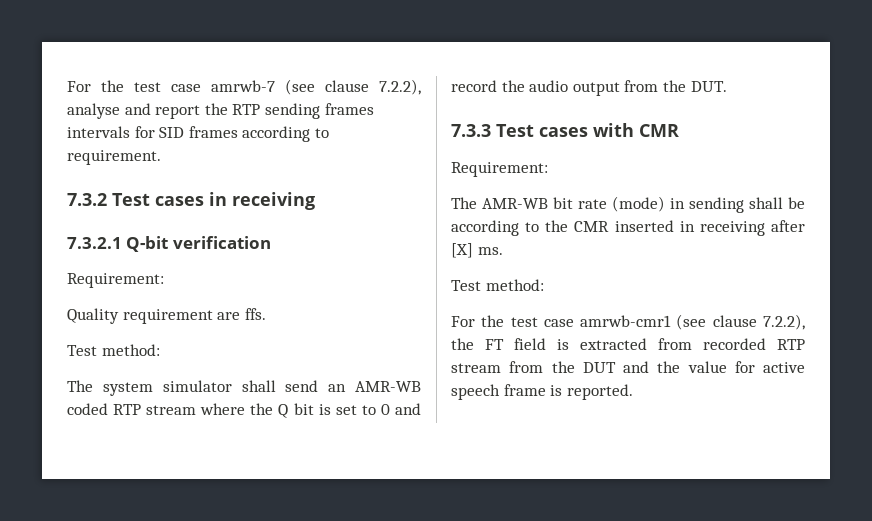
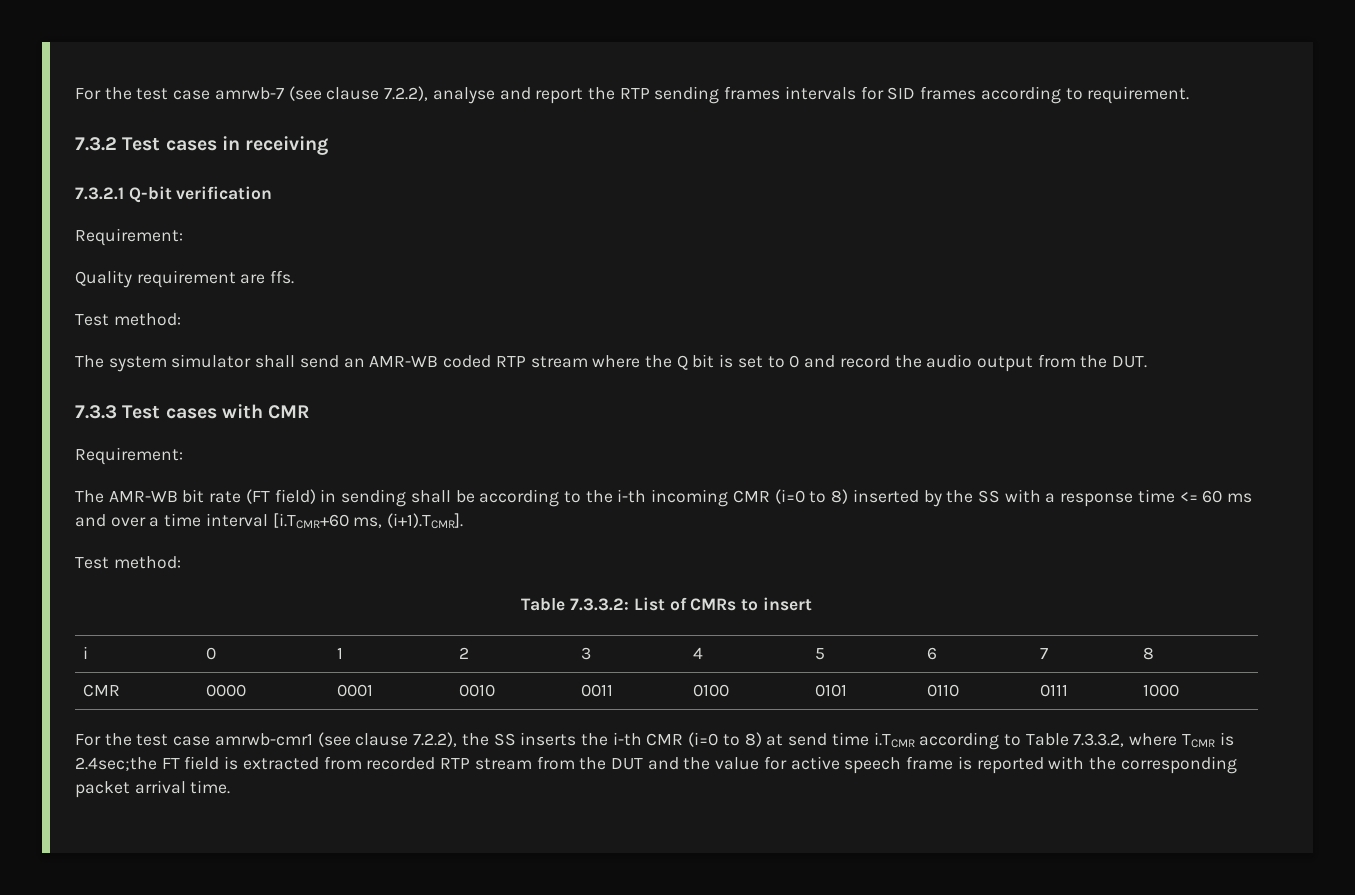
- The AMR-WB bit rate (mode) in sending shall be according to the CMR inserted in receiving after [X] ms.
+ The AMR-WB bit rate (FT field) in sending shall be according to the i-th incoming CMR (i=0 to 8) inserted by the SS with a response time <= 60 ms and over a time interval [i.TCMR+60 ms, (i+1).TCMR].
  Test method:
+ Table 7.3.3.2: List of CMRs to insert
+ i | 0 | 1 | 2 | 3 | 4 | 5 | 6 | 7 | 8
+ CMR | 0000 | 0001 | 0010 | 0011 | 0100 | 0101 | 0110 | 0111 | 1000
- For the test case amrwb-cmr1 (see clause 7.2.2), the FT field is extracted from recorded RTP stream from the DUT and the value for active speech frame is reported.
+ For the test case amrwb-cmr1 (see clause 7.2.2), the SS inserts the i-th CMR (i=0 to 8) at send time i.TCMR according to Table 7.3.3.2, where TCMR is 2.4sec;the FT field is extracted from recorded RTP stream from the DUT and the value for active speech frame is reported with the corresponding packet arrival time.

